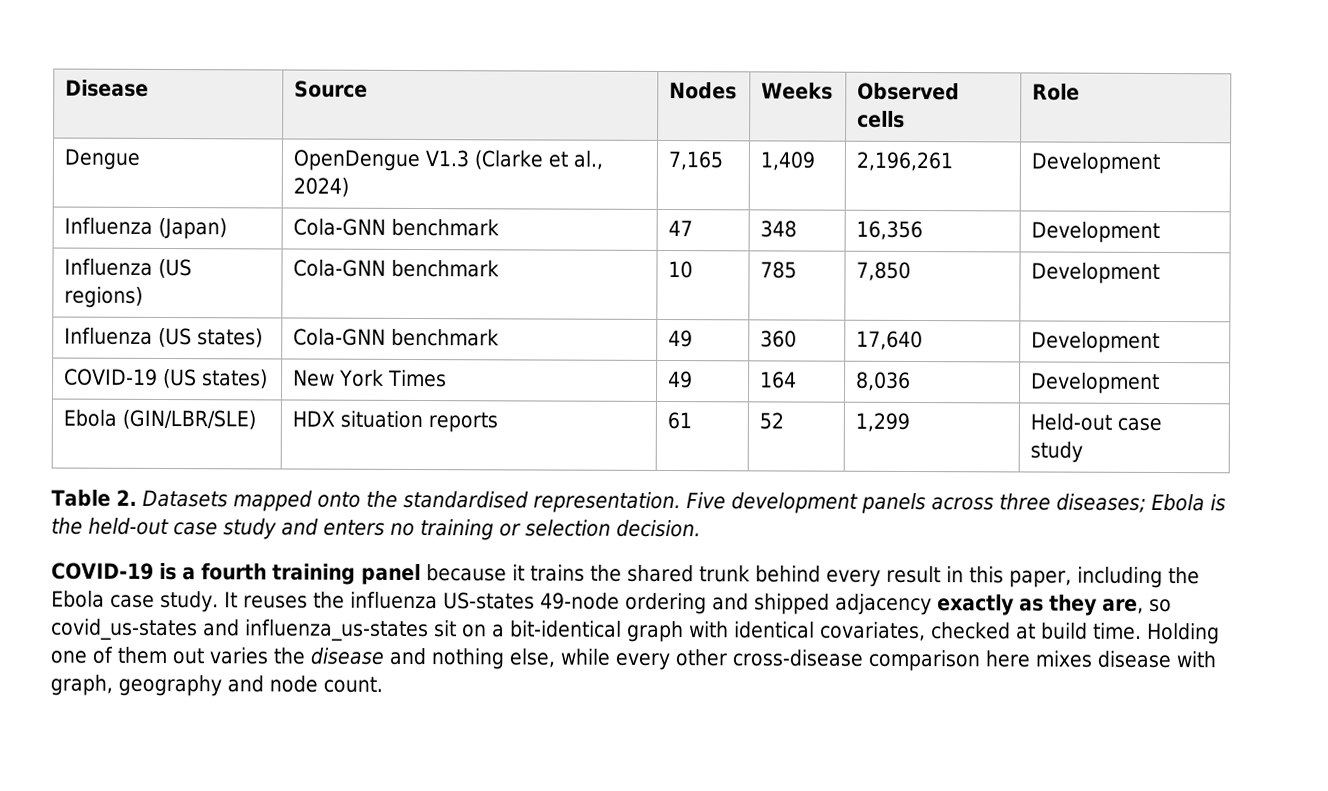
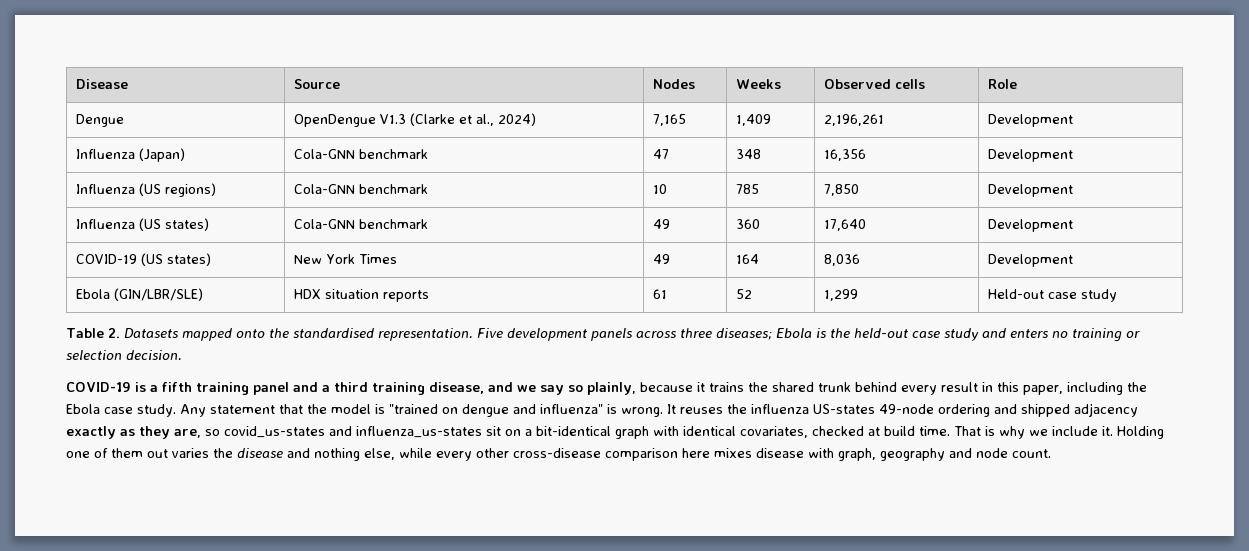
- COVID-19 is a fourth training panel because it trains the shared trunk behind every result in this paper, including the Ebola case study.
+ COVID-19 is a fifth training panel and a third training disease, and we say so plainly, because it trains the shared trunk behind every result in this paper, including the Ebola case study.
+ Any statement that the model is "trained on dengue and influenza" is wrong.
+ That is why we include it.

